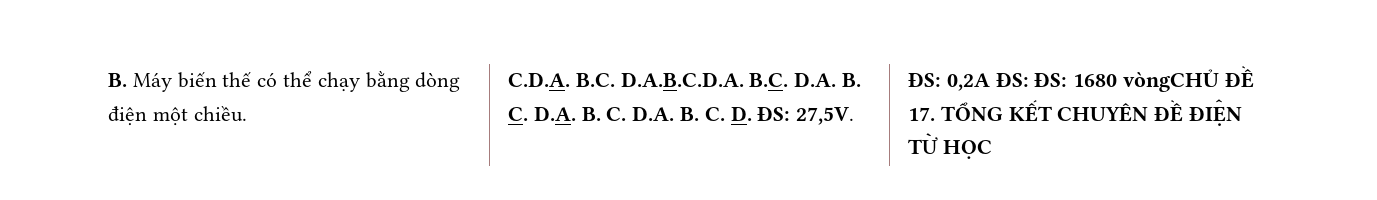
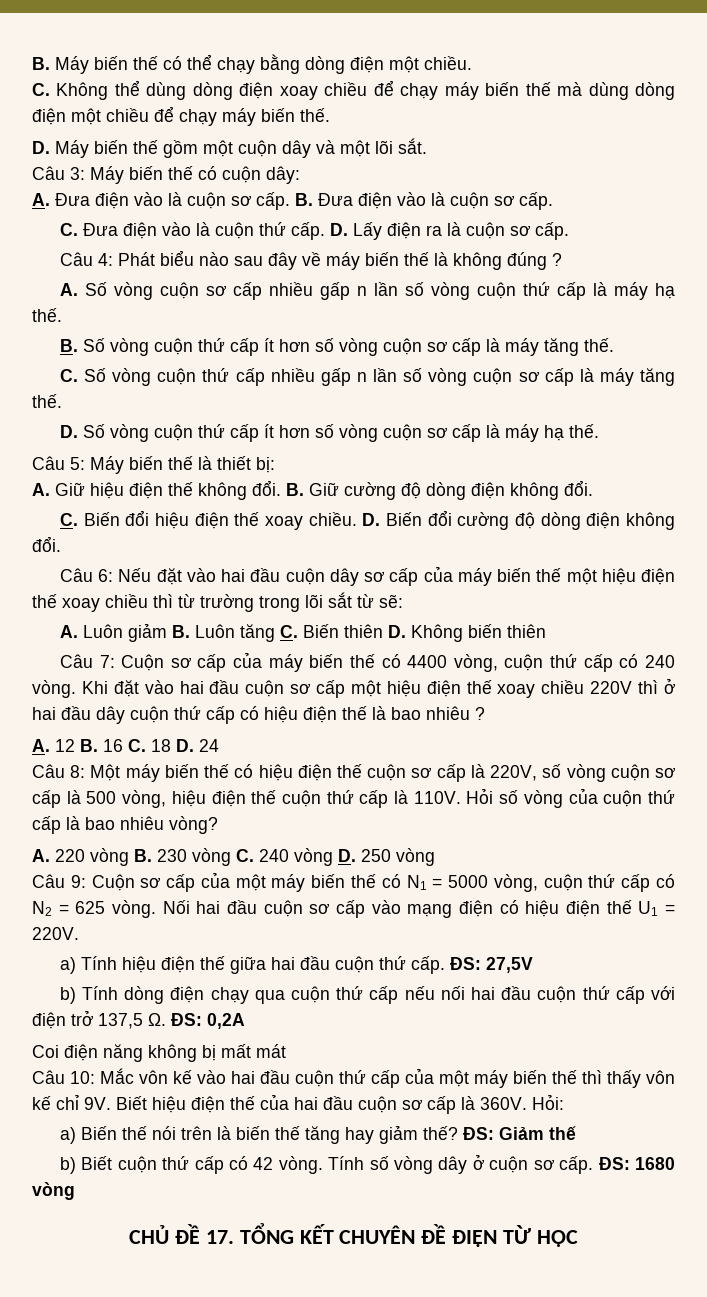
- C.D.A. B.C. D.A.B.C.D.A. B.C. D.A. B. C. D.A. B. C. D.A. B. C. D. ĐS: 27,5V. ĐS: 0,2A ĐS: ĐS: 1680 vòngCHỦ ĐỀ 17. TỔNG KẾT CHUYÊN ĐỀ ĐIỆN TỪ HỌC
+ C. Không thể dùng dòng điện xoay chiều để chạy máy biến thế mà dùng dòng điện một chiều để chạy máy biến thế.
+ D. Máy biến thế gồm một cuộn dây và một lõi sắt.
+ Câu 3: Máy biến thế có cuộn dây:
+ A. Đưa điện vào là cuộn sơ cấp. B. Đưa điện vào là cuộn sơ cấp.
+ C. Đưa điện vào là cuộn thứ cấp. D. Lấy điện ra là cuộn sơ cấp.
+ Câu 4: Phát biểu nào sau đây về máy biến thế là không đúng ?
+ A. Số vòng cuộn sơ cấp nhiều gấp n lần số vòng cuộn thứ cấp là máy hạ thế.
+ B. Số vòng cuộn thứ cấp ít hơn số vòng cuộn sơ cấp là máy tăng thế.
+ C. Số vòng cuộn thứ cấp nhiều gấp n lần số vòng cuộn sơ cấp là máy tăng thế.
+ D. Số vòng cuộn thứ cấp ít hơn số vòng cuộn sơ cấp là máy hạ thế.
+ Câu 5: Máy biến thế là thiết bị:
+ A. Giữ hiệu điện thế không đổi. B. Giữ cường độ dòng điện không đổi.
+ C. Biến đổi hiệu điện thế xoay chiều. D. Biến đổi cường độ dòng điện không đổi.
+ Câu 6: Nếu đặt vào hai đầu cuộn dây sơ cấp của máy biến thế một hiệu điện thế xoay chiều thì từ trường trong lõi sắt từ sẽ:
+ A. Luôn giảm B. Luôn tăng C. Biến thiên D. Không biến thiên
+ Câu 7: Cuộn sơ cấp của máy biến thế có 4400 vòng, cuộn thứ cấp có 240 vòng. Khi đặt vào hai đầu cuộn sơ cấp một hiệu điện thế xoay chiều 220V thì ở hai đầu dây cuộn thứ cấp có hiệu điện thế là bao nhiêu ?
+ A. 12 B. 16 C. 18 D. 24
+ Câu 8: Một máy biến thế có hiệu điện thế cuộn sơ cấp là 220V, số vòng cuộn sơ cấp là 500 vòng, hiệu điện thế cuộn thứ cấp là 110V. Hỏi số vòng của cuộn thứ cấp là bao nhiêu vòng?
+ A. 220 vòng B. 230 vòng C. 240 vòng D. 250 vòng
+ Câu 9: Cuộn sơ cấp của một máy biến thế có N1 = 5000 vòng, cuộn thứ cấp có N2 = 625 vòng. Nối hai đầu cuộn sơ cấp vào mạng điện có hiệu điện thế U1 = 220V.
+ a) Tính hiệu điện thế giữa hai đầu cuộn thứ cấp. ĐS: 27,5V
+ b) Tính dòng điện chạy qua cuộn thứ cấp nếu nối hai đầu cuộn thứ cấp với điện trở 137,5 Ω. ĐS: 0,2A
+ Coi điện năng không bị mất mát
+ Câu 10: Mắc vôn kế vào hai đầu cuộn thứ cấp của một máy biến thế thì thấy vôn kế chỉ 9V. Biết hiệu điện thế của hai đầu cuộn sơ cấp là 360V. Hỏi:
+ a) Biến thế nói trên là biến thế tăng hay giảm thế? ĐS: Giảm thế
+ b) Biết cuộn thứ cấp có 42 vòng. Tính số vòng dây ở cuộn sơ cấp. ĐS: 1680 vòng
+ CHỦ ĐỀ 17. TỔNG KẾT CHUYÊN ĐỀ ĐIỆN TỪ HỌC

